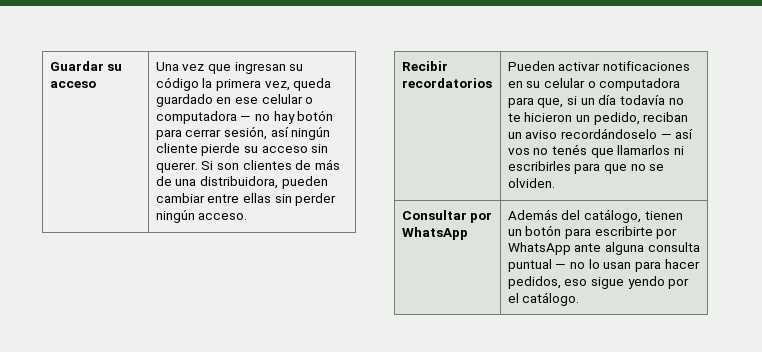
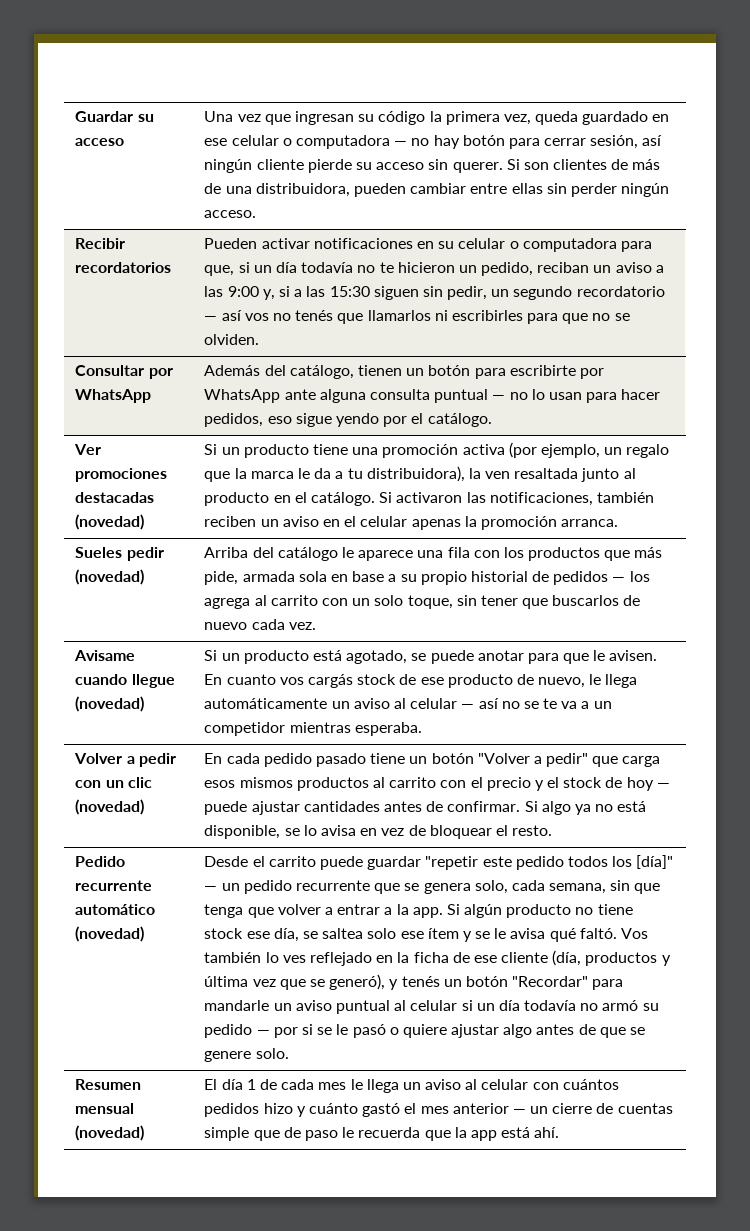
- Pueden activar notificaciones en su celular o computadora para que, si un día todavía no te hicieron un pedido, reciban un aviso recordándoselo — así vos no tenés que llamarlos ni escribirles para que no se olviden.
+ Pueden activar notificaciones en su celular o computadora para que, si un día todavía no te hicieron un pedido, reciban un aviso a las 9:00 y, si a las 15:30 siguen sin pedir, un segundo recordatorio — así vos no tenés que llamarlos ni escribirles para que no se olviden.
+ Ver promociones destacadas (novedad) | Si un producto tiene una promoción activa (por ejemplo, un regalo que la marca le da a tu distribuidora), la ven resaltada junto al producto en el catálogo. Si activaron las notificaciones, también reciben un aviso en el celular apenas la promoción arranca.
+ Sueles pedir (novedad) | Arriba del catálogo le aparece una fila con los productos que más pide, armada sola en base a su propio historial de pedidos — los agrega al carrito con un solo toque, sin tener que buscarlos de nuevo cada vez.
+ Avisame cuando llegue (novedad) | Si un producto está agotado, se puede anotar para que le avisen. En cuanto vos cargás stock de ese producto de nuevo, le llega automáticamente un aviso al celular — así no se te va a un competidor mientras esperaba.
+ Volver a pedir con un clic (novedad) | En cada pedido pasado tiene un botón "Volver a pedir" que carga esos mismos productos al carrito con el precio y el stock de hoy — puede ajustar cantidades antes de confirmar. Si algo ya no está disponible, se lo avisa en vez de bloquear el resto.
+ Pedido recurrente automático (novedad) | Desde el carrito puede guardar "repetir este pedido todos los [día]" — un pedido recurrente que se genera solo, cada semana, sin que tenga que volver a entrar a la app. Si algún producto no tiene stock ese día, se saltea solo ese ítem y se le avisa qué faltó. Vos también lo ves reflejado en la ficha de ese cliente (día, productos y última vez que se generó), y tenés un botón "Recordar" para mandarle un aviso puntual al celular si un día todavía no armó su pedido — por si se le pasó o quiere ajustar algo antes de que se genere solo.
+ Resumen mensual (novedad) | El día 1 de cada mes le llega un aviso al celular con cuántos pedidos hizo y cuánto gastó el mes anterior — un cierre de cuentas simple que de paso le recuerda que la app está ahí.

